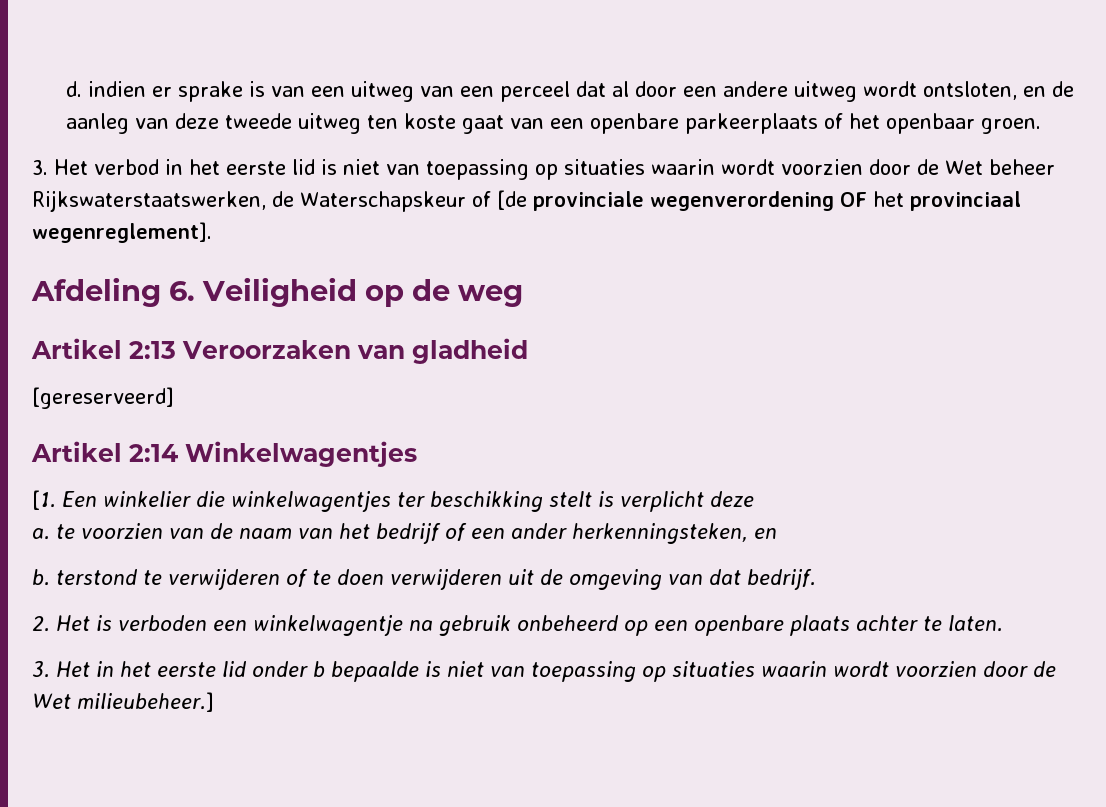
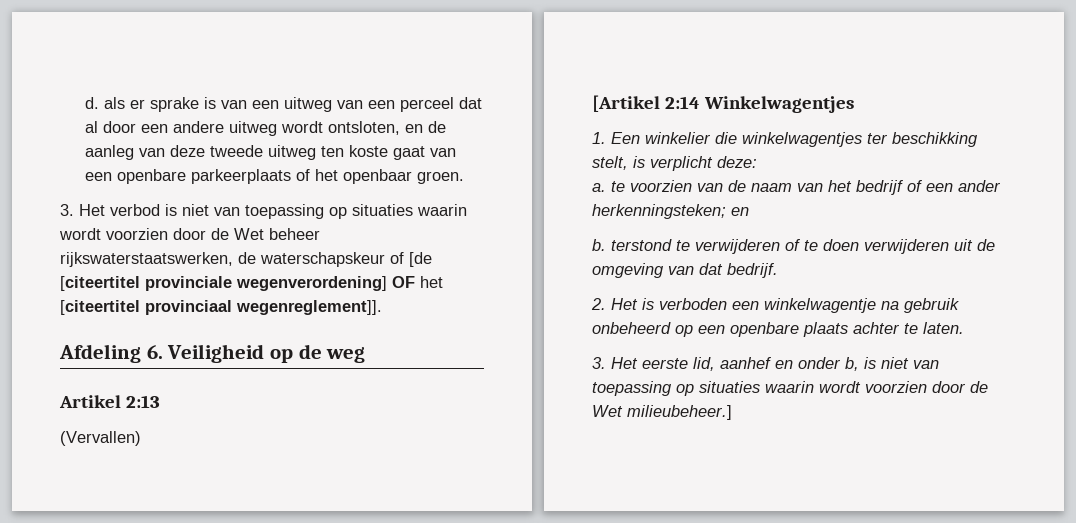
- d. indien er sprake is van een uitweg van een perceel dat al door een andere uitweg wordt ontsloten, en de aanleg van deze tweede uitweg ten koste gaat van een openbare parkeerplaats of het openbaar groen.
+ d. als er sprake is van een uitweg van een perceel dat al door een andere uitweg wordt ontsloten, en de aanleg van deze tweede uitweg ten koste gaat van een openbare parkeerplaats of het openbaar groen.
- 3. Het verbod in het eerste lid is niet van toepassing op situaties waarin wordt voorzien door de Wet beheer Rijkswaterstaatswerken, de Waterschapskeur of [de provinciale wegenverordening OF het provinciaal wegenreglement].
+ 3. Het verbod is niet van toepassing op situaties waarin wordt voorzien door de Wet beheer rijkswaterstaatswerken, de waterschapskeur of [de [citeertitel provinciale wegenverordening] OF het [citeertitel provinciaal wegenreglement]].
- Artikel 2:13 Veroorzaken van gladheid
- [gereserveerd]
- Artikel 2:14 Winkelwagentjes
+ Artikel 2:13
+ (Vervallen)
+ [Artikel 2:14 Winkelwagentjes
- [1. Een winkelier die winkelwagentjes ter beschikking stelt is verplicht deze
+ 1. Een winkelier die winkelwagentjes ter beschikking stelt, is verplicht deze:
- a. te voorzien van de naam van het bedrijf of een ander herkenningsteken, en
+ a. te voorzien van de naam van het bedrijf of een ander herkenningsteken; en
- 3. Het in het eerste lid onder b bepaalde is niet van toepassing op situaties waarin wordt voorzien door de Wet milieubeheer.]
+ 3. Het eerste lid, aanhef en onder b, is niet van toepassing op situaties waarin wordt voorzien door de Wet milieubeheer.]

